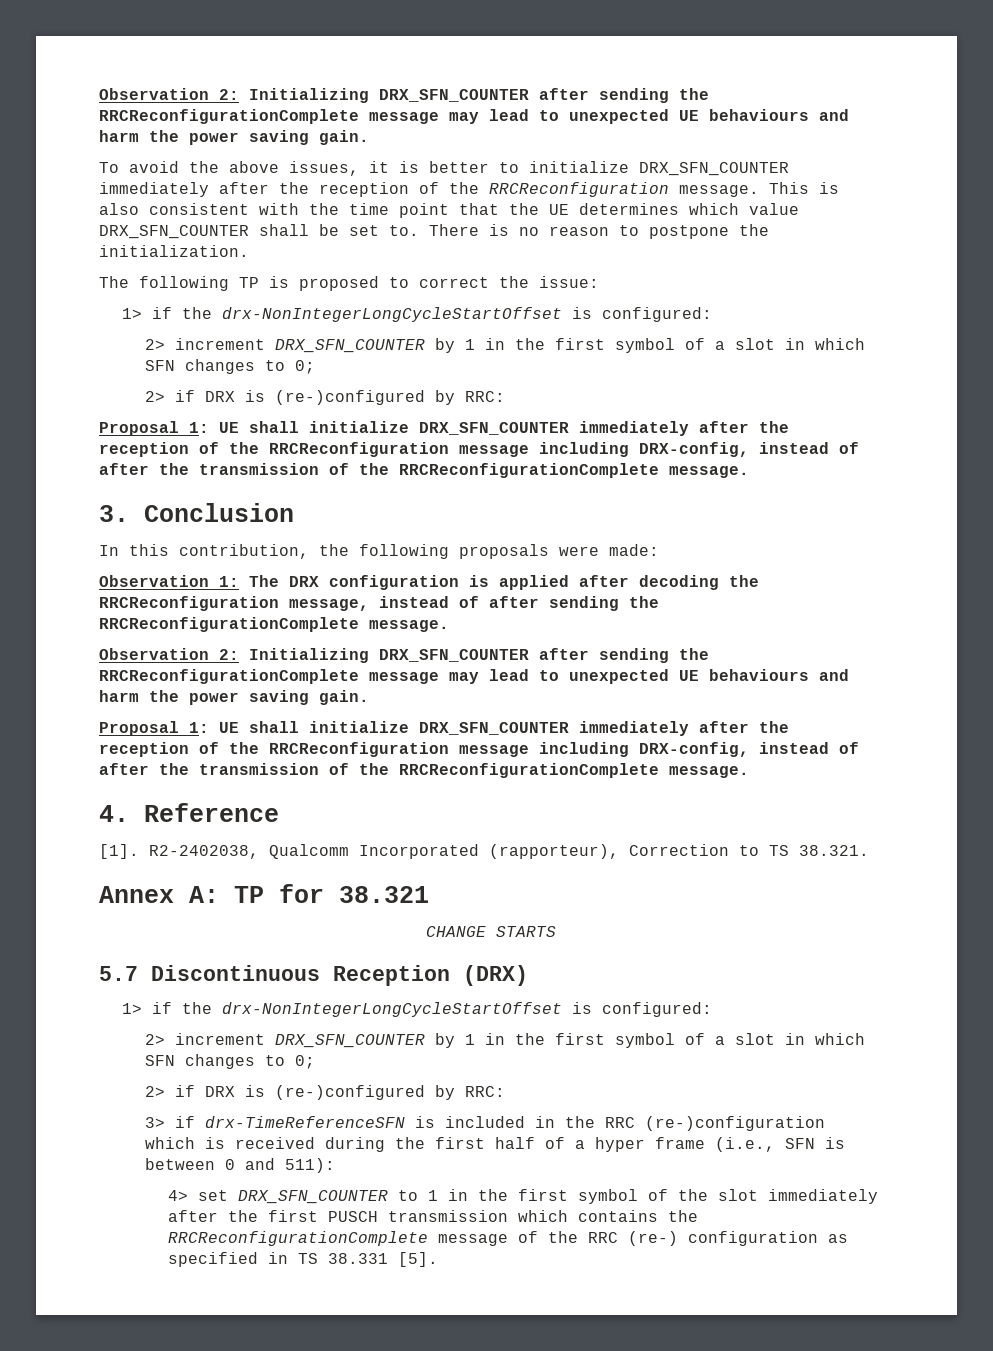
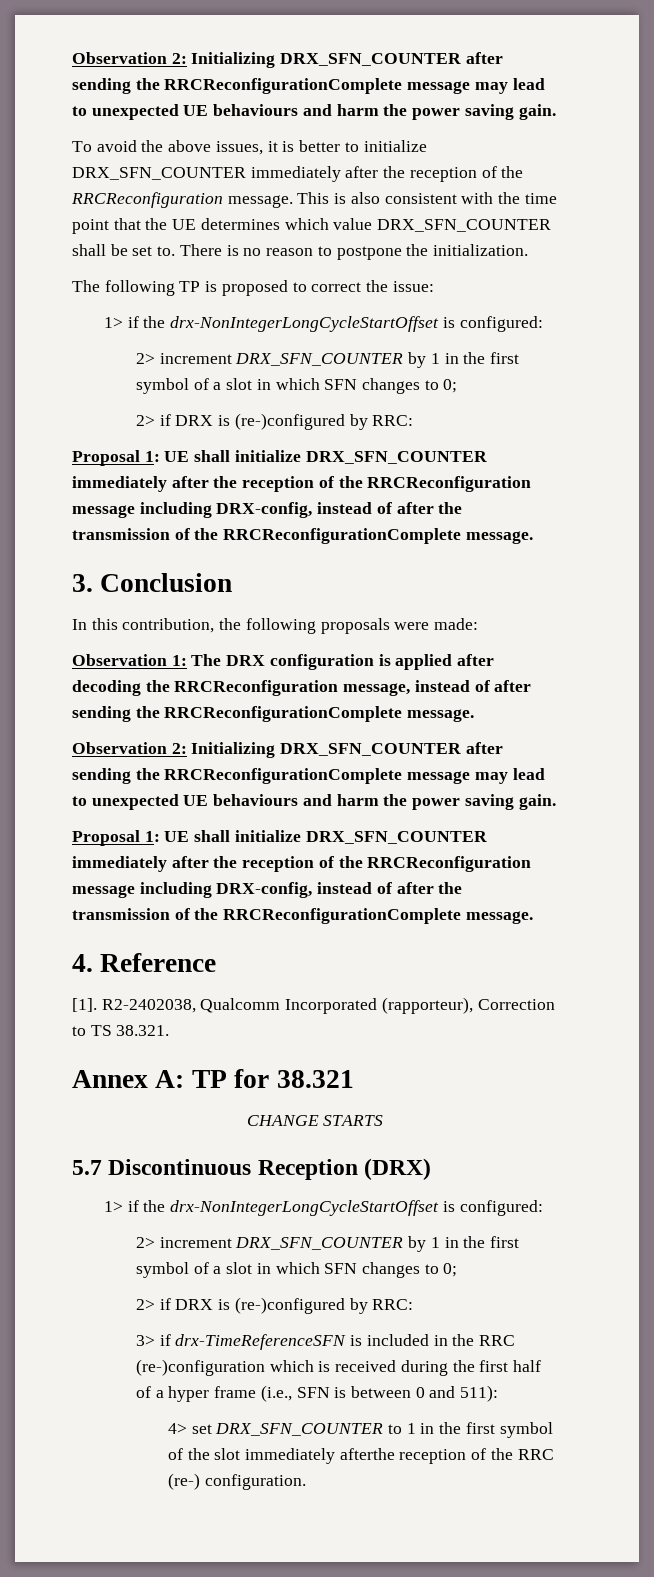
- 4> set DRX_SFN_COUNTER to 1 in the first symbol of the slot immediately after the first PUSCH transmission which contains the RRCReconfigurationComplete message of the RRC (re-) configuration as specified in TS 38.331 [5].
+ 4> set DRX_SFN_COUNTER to 1 in the first symbol of the slot immediately afterthe reception of the RRC (re-) configuration.

